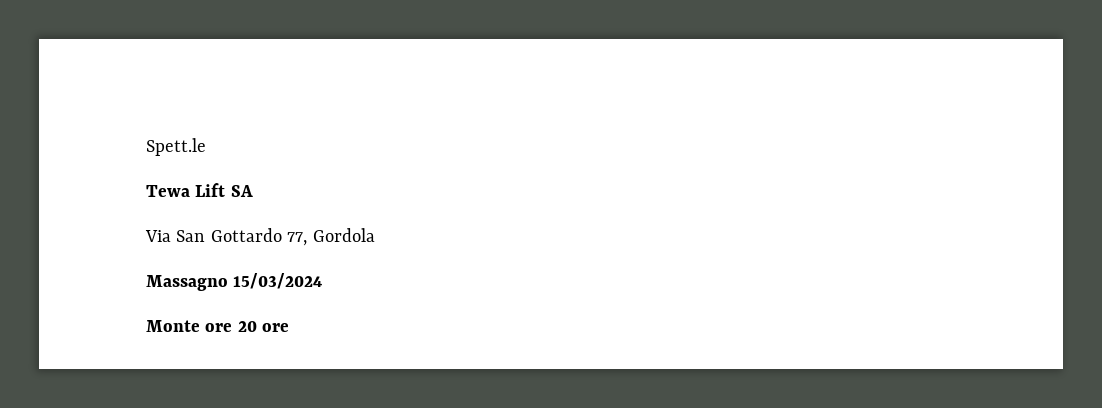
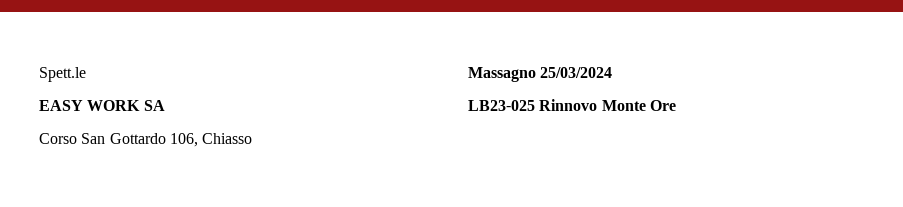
- Tewa Lift SA
+ EASY WORK SA
- Via San Gottardo 77, Gordola
+ Corso San Gottardo 106, Chiasso
- Massagno 15/03/2024
- Monte ore 20 ore
+ Massagno 25/03/2024
+ LB23-025 Rinnovo Monte Ore

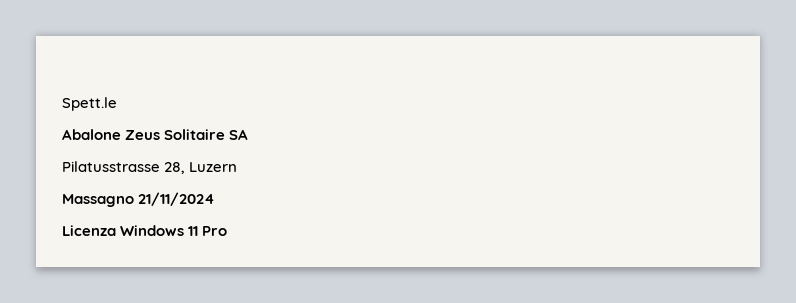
- EASY WORK SA
- Corso San Gottardo 106, Chiasso
- Massagno 25/03/2024
- LB23-025 Rinnovo Monte Ore
+ Abalone Zeus Solitaire SA
+ Pilatusstrasse 28, Luzern
+ Massagno 21/11/2024
+ Licenza Windows 11 Pro

